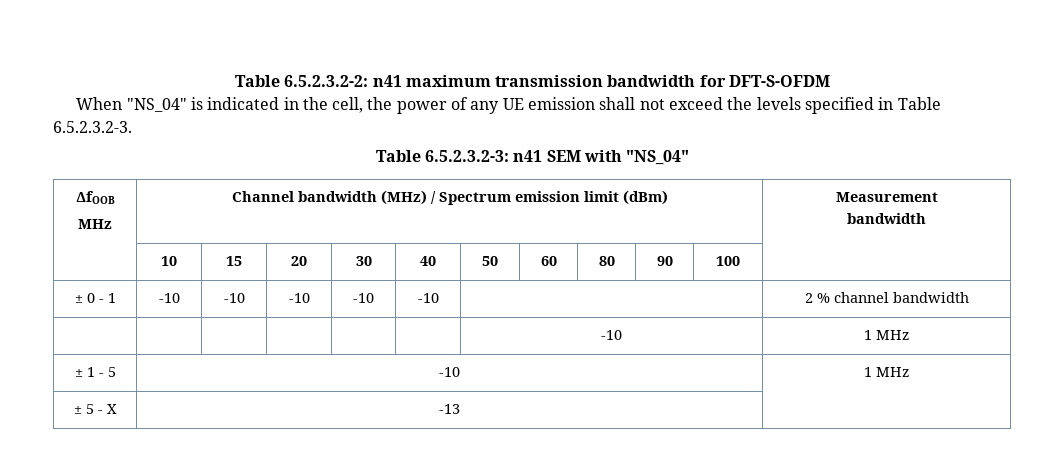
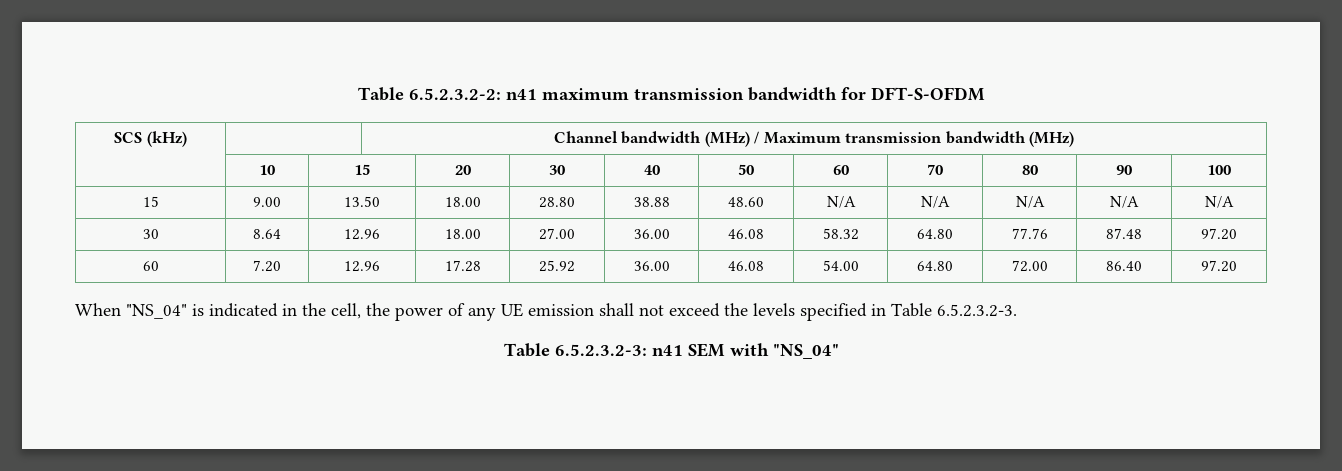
+ SCS (kHz) | | Channel bandwidth (MHz) / Maximum transmission bandwidth (MHz)
+ | 10 | 15 | 20 | 30 | 40 | 50 | 60 | 70 | 80 | 90 | 100
+ 15 | 9.00 | 13.50 | 18.00 | 28.80 | 38.88 | 48.60 | N/A | N/A | N/A | N/A | N/A
+ 30 | 8.64 | 12.96 | 18.00 | 27.00 | 36.00 | 46.08 | 58.32 | 64.80 | 77.76 | 87.48 | 97.20
+ 60 | 7.20 | 12.96 | 17.28 | 25.92 | 36.00 | 46.08 | 54.00 | 64.80 | 72.00 | 86.40 | 97.20
- ΔfOOB
- MHz | Channel bandwidth (MHz) / Spectrum emission limit (dBm) | Measurement
- bandwidth
- | 10 | 15 | 20 | 30 | 40 | 50 | 60 | 80 | 90 | 100 |
- ± 0 - 1 | -10 | -10 | -10 | -10 | -10 | | 2 % channel bandwidth
- | | | | | | -10 | 1 MHz
- ± 1 - 5 | -10 | 1 MHz
- ± 5 - X | -13 |

